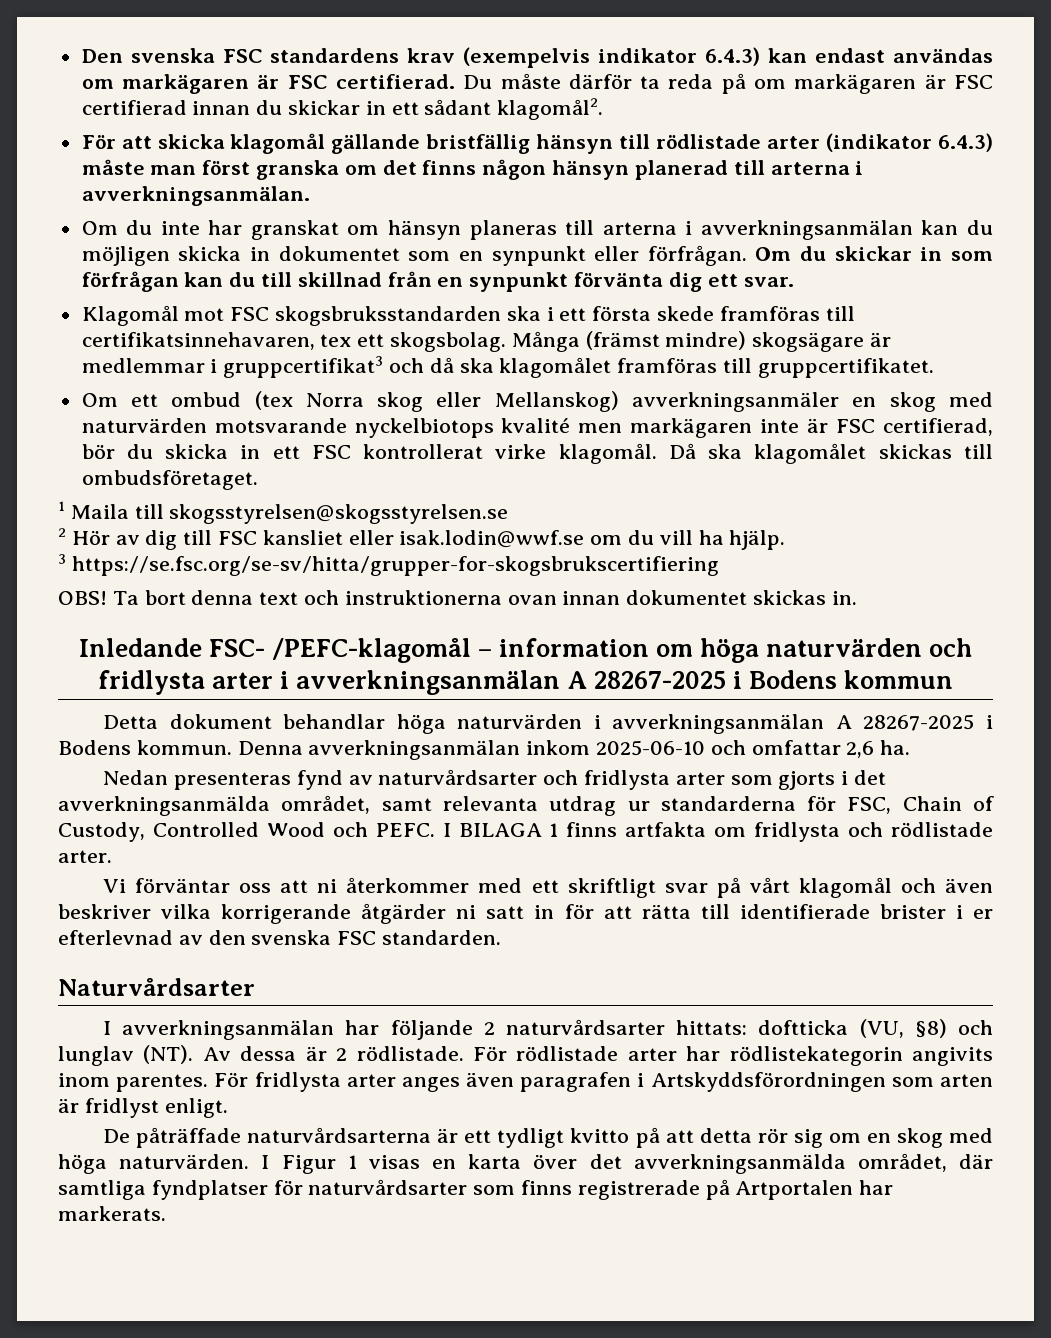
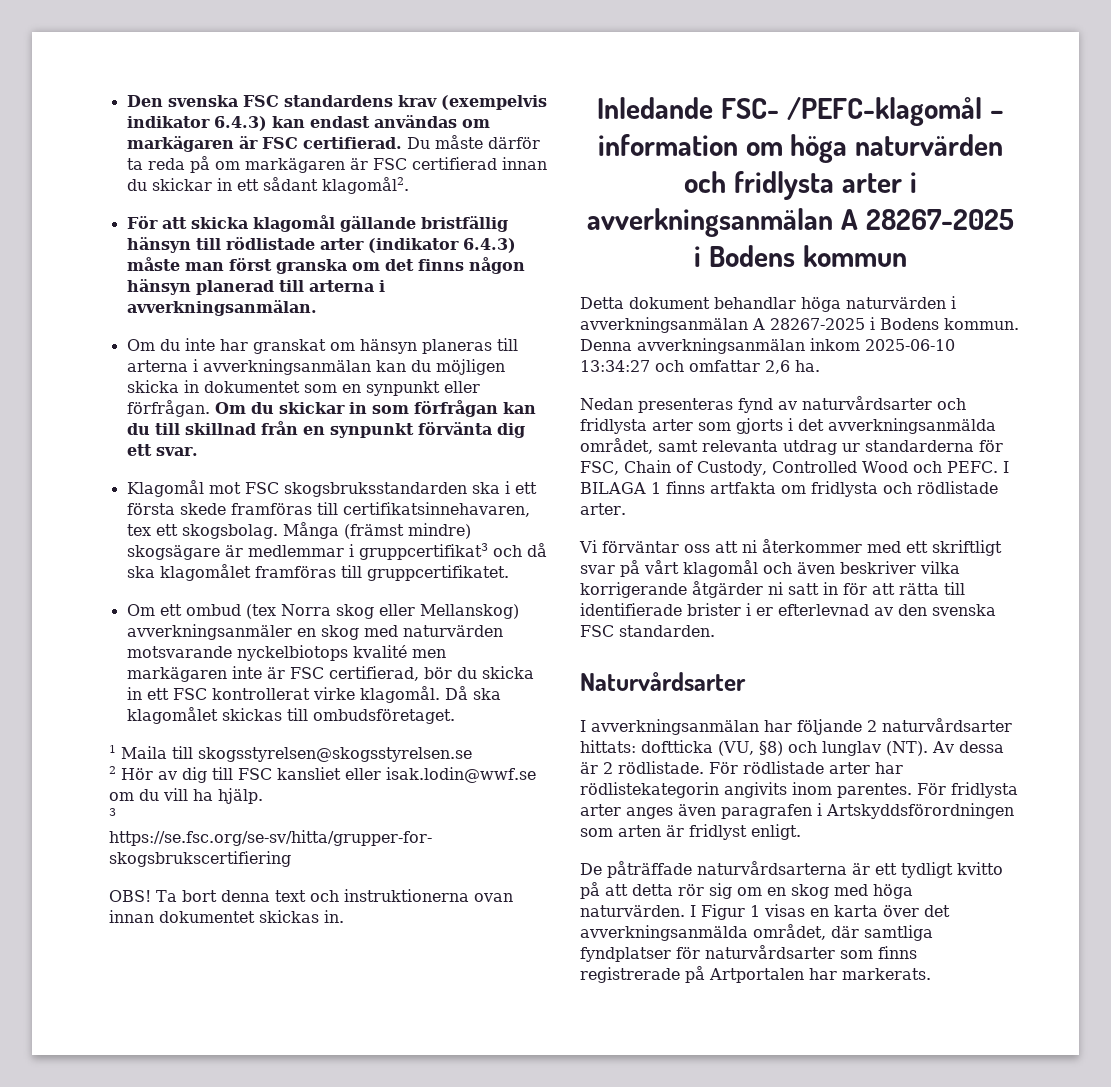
- Denna avverkningsanmälan inkom 2025-06-10 och omfattar 2,6 ha.
+ Denna avverkningsanmälan inkom 2025-06-10 13:34:27 och omfattar 2,6 ha.

